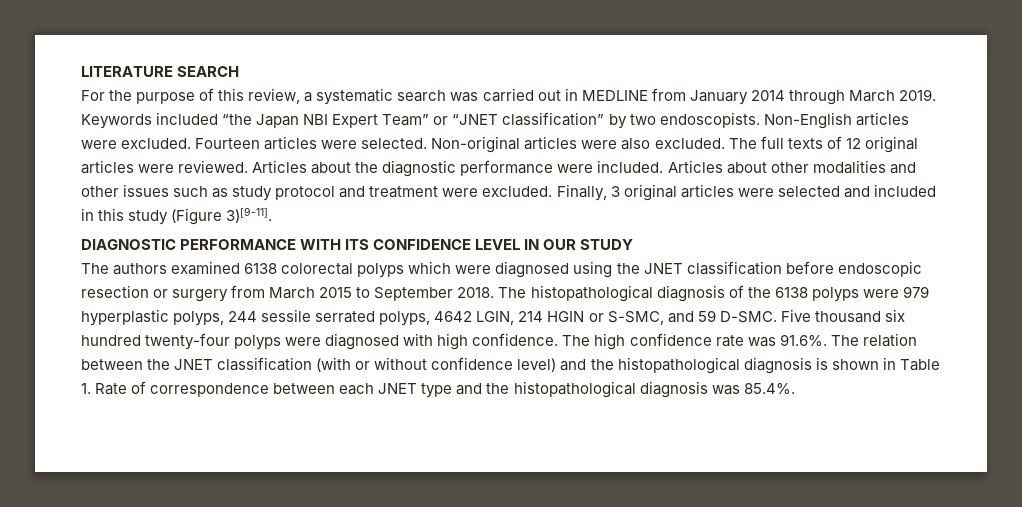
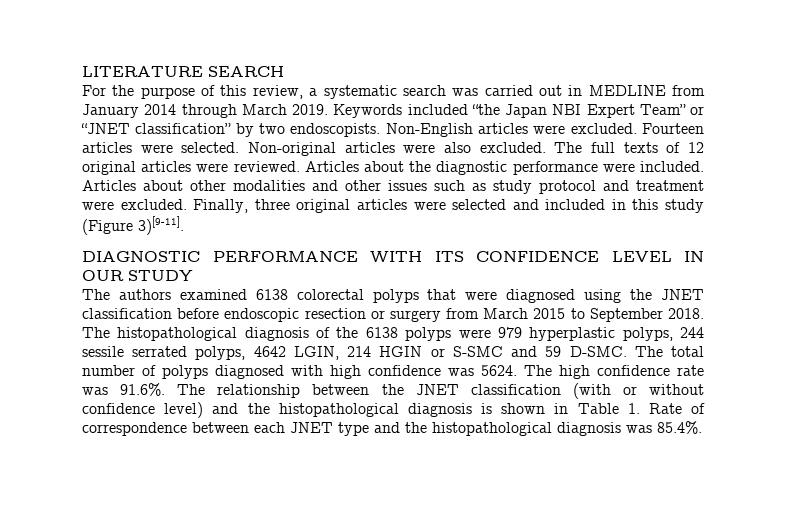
- Finally, 3 original articles were selected and included in this study (Figure 3)[9-11].
+ Finally, three original articles were selected and included in this study (Figure 3)[9-11].
- The authors examined 6138 colorectal polyps which were diagnosed using the JNET classification before endoscopic resection or surgery from March 2015 to September 2018.
+ The authors examined 6138 colorectal polyps that were diagnosed using the JNET classification before endoscopic resection or surgery from March 2015 to September 2018.
- The histopathological diagnosis of the 6138 polyps were 979 hyperplastic polyps, 244 sessile serrated polyps, 4642 LGIN, 214 HGIN or S-SMC, and 59 D-SMC.
+ The histopathological diagnosis of the 6138 polyps were 979 hyperplastic polyps, 244 sessile serrated polyps, 4642 LGIN, 214 HGIN or S-SMC and 59 D-SMC.
- Five thousand six hundred twenty-four polyps were diagnosed with high confidence.
+ The total number of polyps diagnosed with high confidence was 5624.
- The high confidence rate was 91.6%. The relation between the JNET classification (with or without confidence level) and the histopathological diagnosis is shown in Table 1. Rate of correspondence between each JNET type and the histopathological diagnosis was 85.4%.
+ The high confidence rate was 91.6%. The relationship between the JNET classification (with or without confidence level) and the histopathological diagnosis is shown in Table 1. Rate of correspondence between each JNET type and the histopathological diagnosis was 85.4%.

